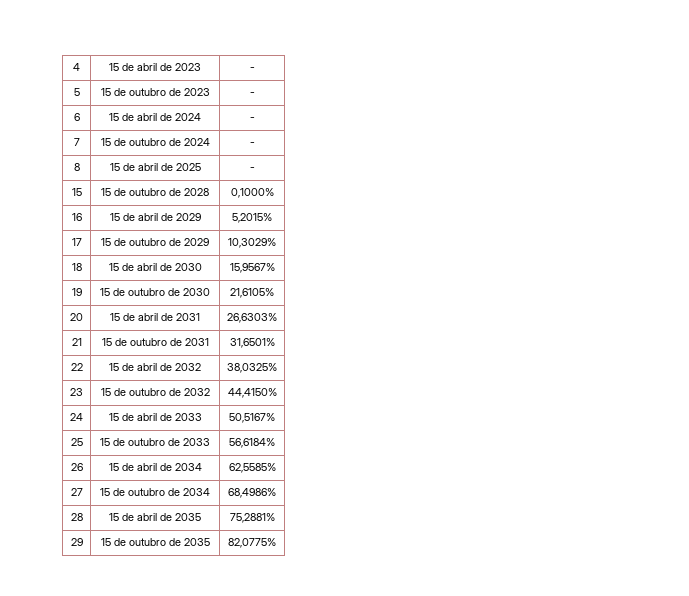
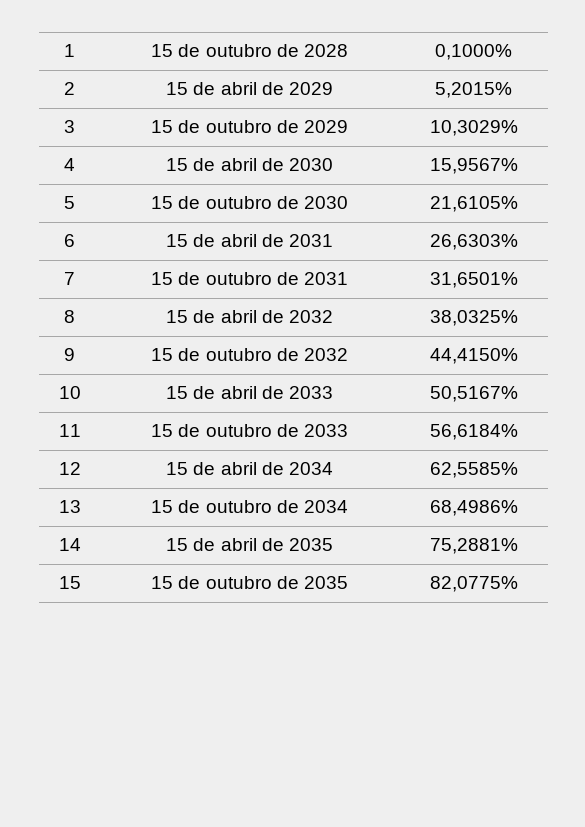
- 4 | 15 de abril de 2023 | -
- 5 | 15 de outubro de 2023 | -
- 6 | 15 de abril de 2024 | -
- 7 | 15 de outubro de 2024 | -
- 8 | 15 de abril de 2025 | -
- 15 | 15 de outubro de 2028 | 0,1000%
+ 1 | 15 de outubro de 2028 | 0,1000%
- 16 | 15 de abril de 2029 | 5,2015%
+ 2 | 15 de abril de 2029 | 5,2015%
- 17 | 15 de outubro de 2029 | 10,3029%
+ 3 | 15 de outubro de 2029 | 10,3029%
- 18 | 15 de abril de 2030 | 15,9567%
+ 4 | 15 de abril de 2030 | 15,9567%
- 19 | 15 de outubro de 2030 | 21,6105%
+ 5 | 15 de outubro de 2030 | 21,6105%
- 20 | 15 de abril de 2031 | 26,6303%
+ 6 | 15 de abril de 2031 | 26,6303%
- 21 | 15 de outubro de 2031 | 31,6501%
+ 7 | 15 de outubro de 2031 | 31,6501%
- 22 | 15 de abril de 2032 | 38,0325%
+ 8 | 15 de abril de 2032 | 38,0325%
- 23 | 15 de outubro de 2032 | 44,4150%
+ 9 | 15 de outubro de 2032 | 44,4150%
- 24 | 15 de abril de 2033 | 50,5167%
+ 10 | 15 de abril de 2033 | 50,5167%
- 25 | 15 de outubro de 2033 | 56,6184%
+ 11 | 15 de outubro de 2033 | 56,6184%
- 26 | 15 de abril de 2034 | 62,5585%
+ 12 | 15 de abril de 2034 | 62,5585%
- 27 | 15 de outubro de 2034 | 68,4986%
+ 13 | 15 de outubro de 2034 | 68,4986%
- 28 | 15 de abril de 2035 | 75,2881%
+ 14 | 15 de abril de 2035 | 75,2881%
- 29 | 15 de outubro de 2035 | 82,0775%
+ 15 | 15 de outubro de 2035 | 82,0775%

